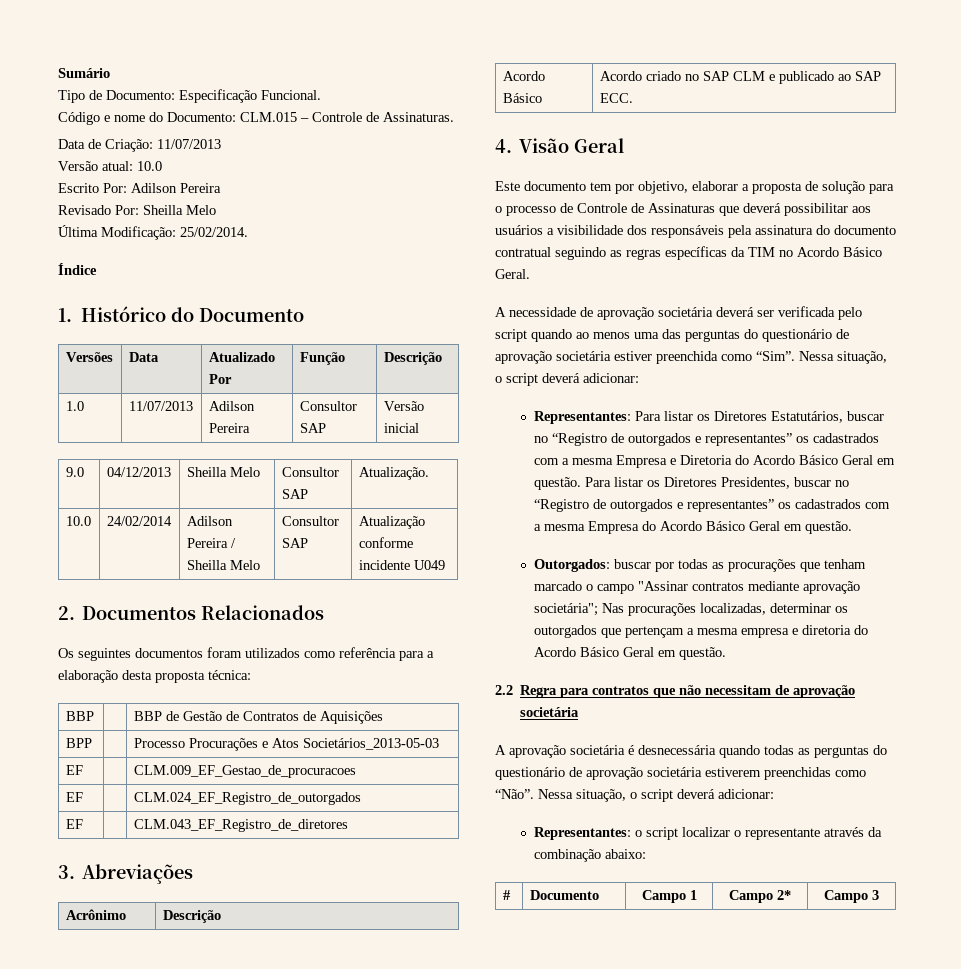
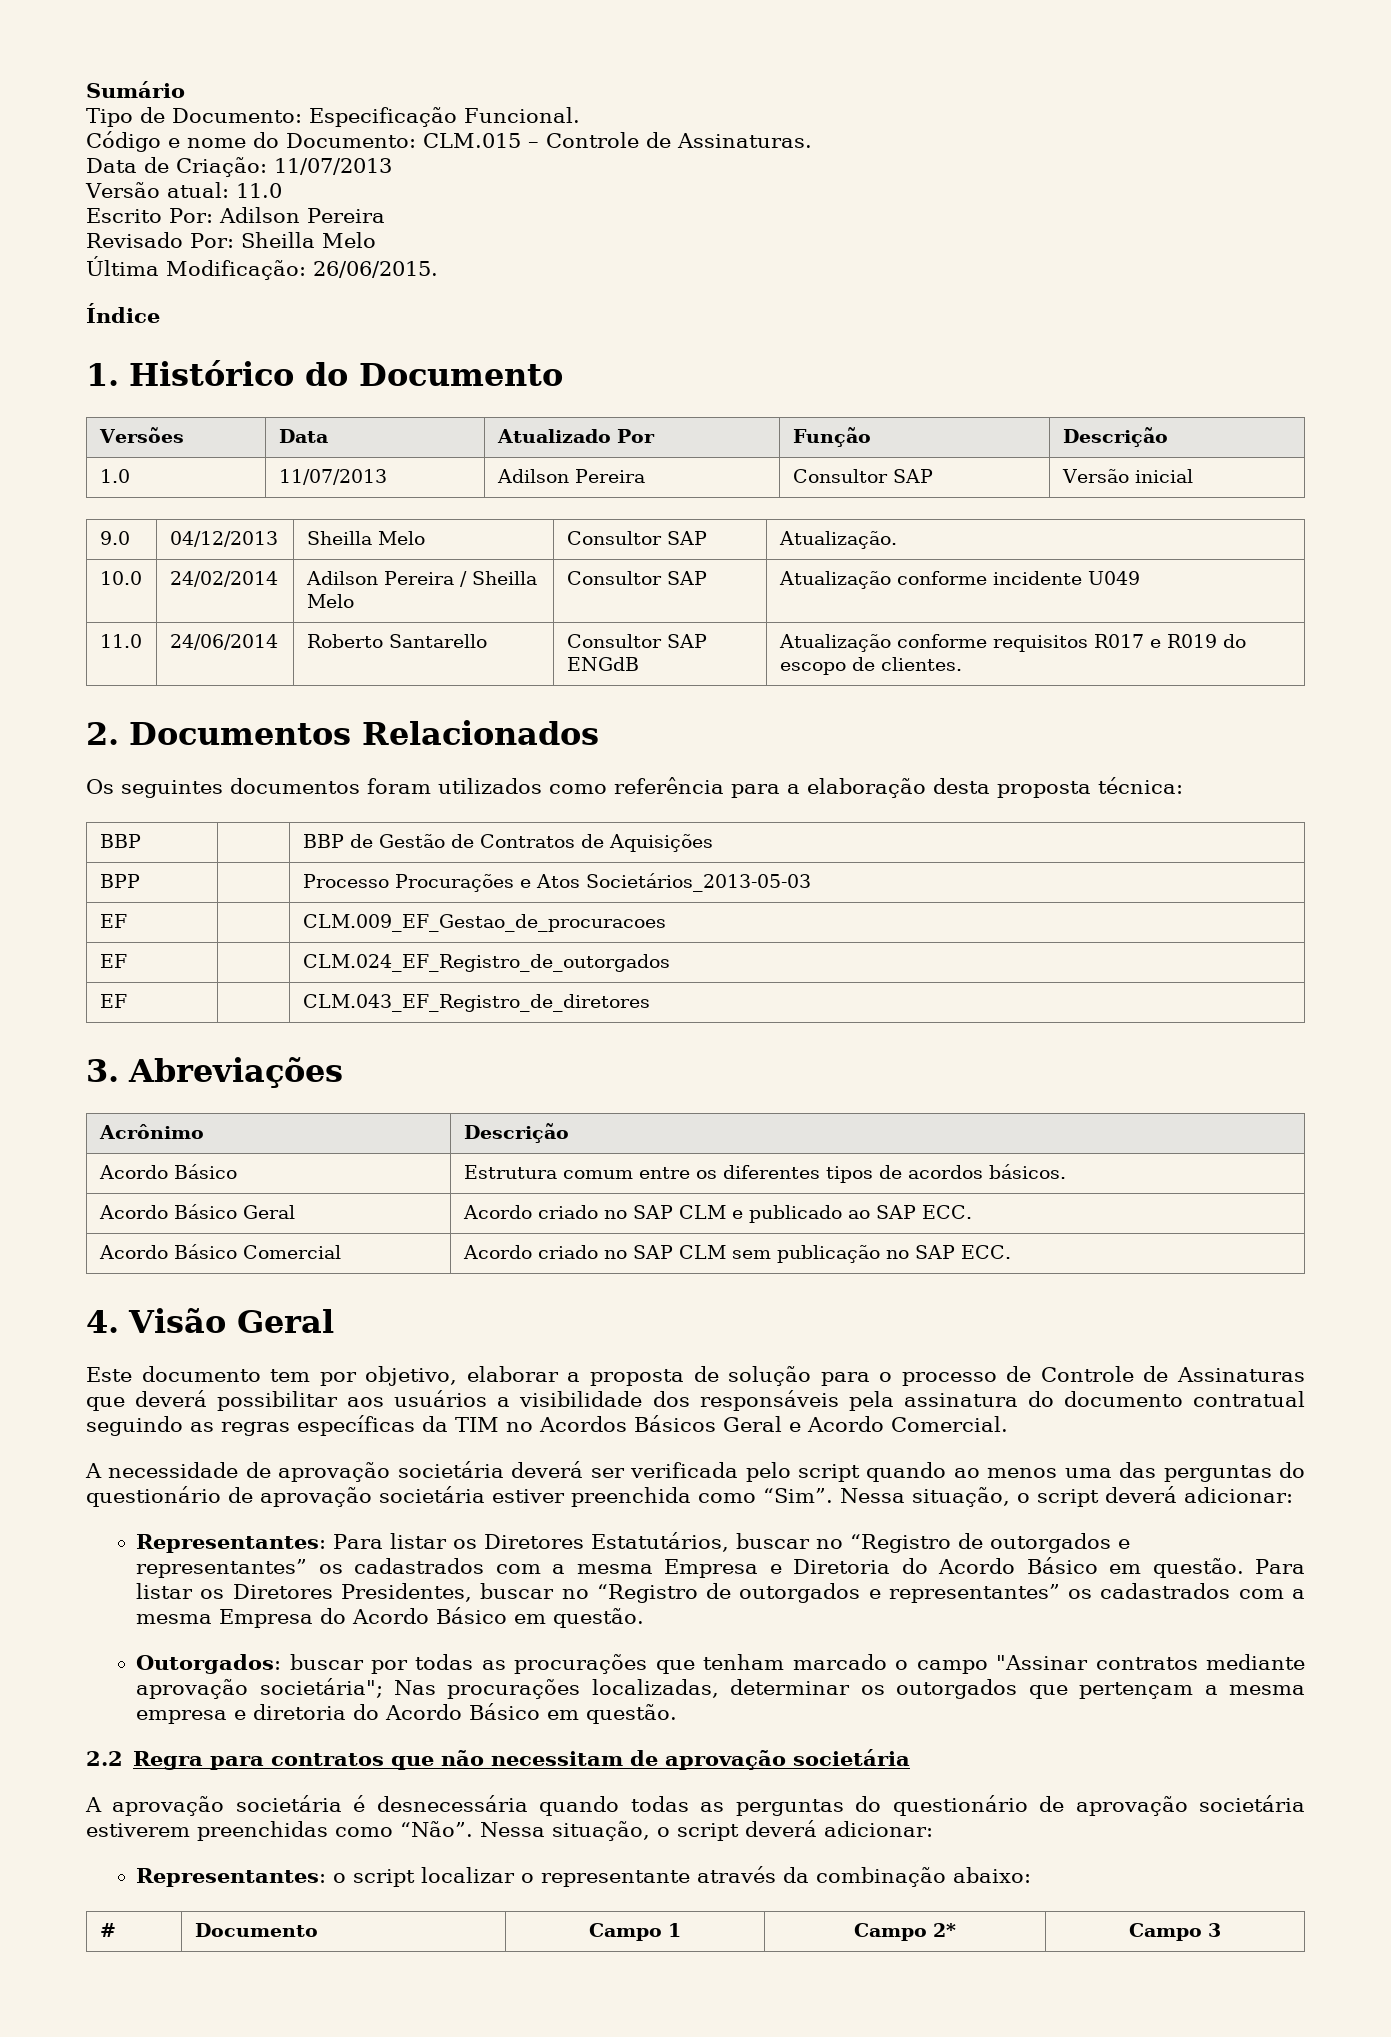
- Versão atual: 10.0
+ Versão atual: 11.0
- Última Modificação: 25/02/2014.
+ Última Modificação: 26/06/2015.
+ 11.0 | 24/06/2014 | Roberto Santarello | Consultor SAP ENGdB | Atualização conforme requisitos R017 e R019 do escopo de clientes.
- Acordo Básico | Acordo criado no SAP CLM e publicado ao SAP ECC.
+ Acordo Básico | Estrutura comum entre os diferentes tipos de acordos básicos.
+ Acordo Básico Geral | Acordo criado no SAP CLM e publicado ao SAP ECC.
+ Acordo Básico Comercial | Acordo criado no SAP CLM sem publicação no SAP ECC.
- Este documento tem por objetivo, elaborar a proposta de solução para o processo de Controle de Assinaturas que deverá possibilitar aos usuários a visibilidade dos responsáveis pela assinatura do documento contratual seguindo as regras específicas da TIM no Acordo Básico Geral.
+ Este documento tem por objetivo, elaborar a proposta de solução para o processo de Controle de Assinaturas que deverá possibilitar aos usuários a visibilidade dos responsáveis pela assinatura do documento contratual seguindo as regras específicas da TIM no Acordos Básicos Geral e Acordo Comercial.
- Representantes: Para listar os Diretores Estatutários, buscar no “Registro de outorgados e representantes” os cadastrados com a mesma Empresa e Diretoria do Acordo Básico Geral em questão.
+ Representantes: Para listar os Diretores Estatutários, buscar no “Registro de outorgados e representantes” os cadastrados com a mesma Empresa e Diretoria do Acordo Básico em questão.
- Para listar os Diretores Presidentes, buscar no “Registro de outorgados e representantes” os cadastrados com a mesma Empresa do Acordo Básico Geral em questão.
+ Para listar os Diretores Presidentes, buscar no “Registro de outorgados e representantes” os cadastrados com a mesma Empresa do Acordo Básico em questão.
- Outorgados: buscar por todas as procurações que tenham marcado o campo "Assinar contratos mediante aprovação societária"; Nas procurações localizadas, determinar os outorgados que pertençam a mesma empresa e diretoria do Acordo Básico Geral em questão.
+ Outorgados: buscar por todas as procurações que tenham marcado o campo "Assinar contratos mediante aprovação societária"; Nas procurações localizadas, determinar os outorgados que pertençam a mesma empresa e diretoria do Acordo Básico em questão.

